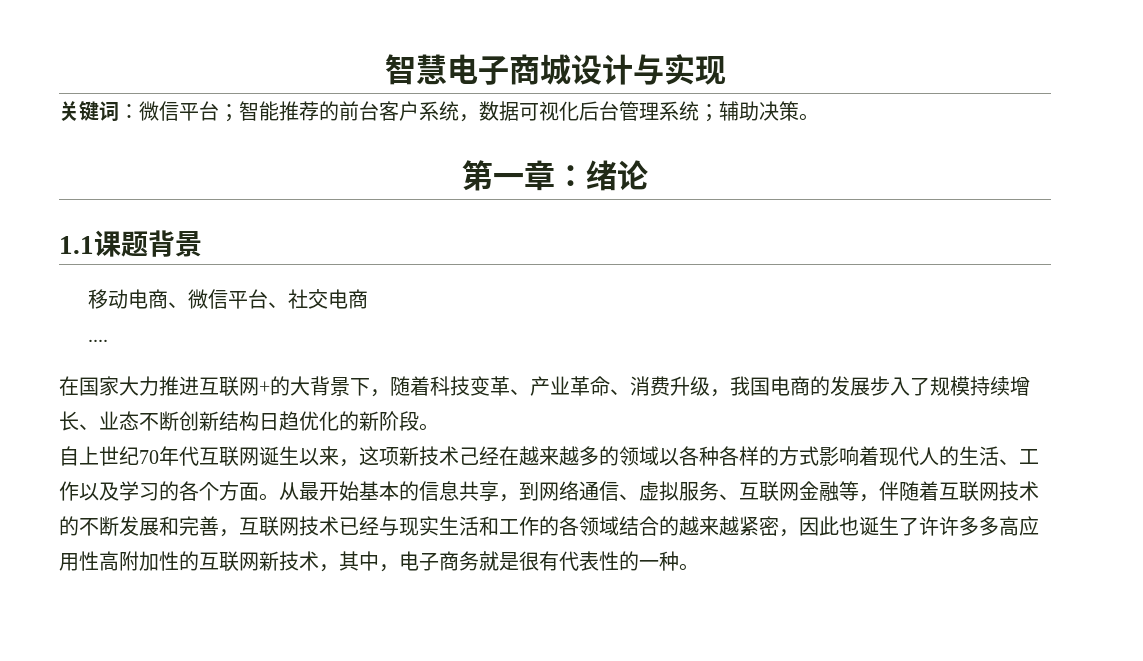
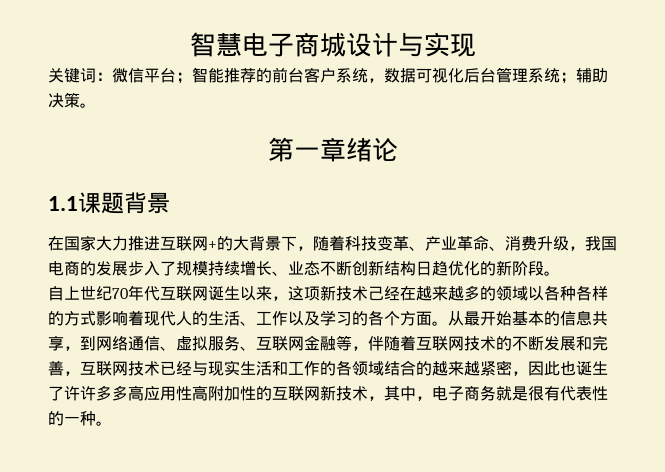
- 第一章：绪论
+ 第一章绪论
- 移动电商、微信平台、社交电商
- ....

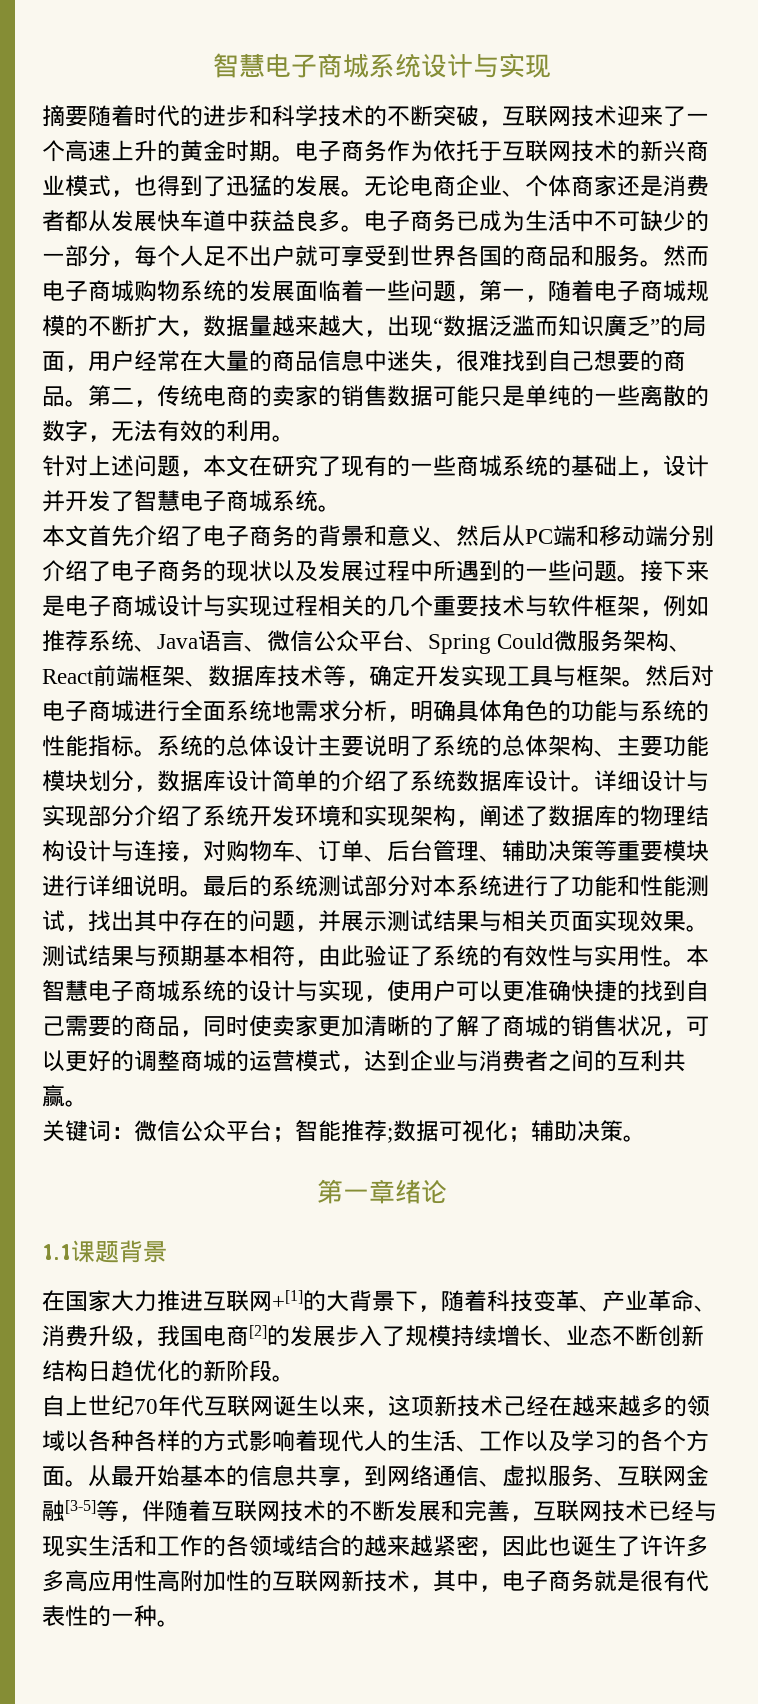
- 智慧电子商城设计与实现
+ 智慧电子商城系统设计与实现
+ 摘要随着时代的进步和科学技术的不断突破，互联网技术迎来了一个高速上升的黄金时期。电子商务作为依托于互联网技术的新兴商业模式，也得到了迅猛的发展。无论电商企业、个体商家还是消费者都从发展快车道中获益良多。电子商务已成为生活中不可缺少的一部分，每个人足不出户就可享受到世界各国的商品和服务。然而电子商城购物系统的发展面临着一些问题，第一，随着电子商城规模的不断扩大，数据量越来越大，出现“数据泛滥而知识廣乏”的局面，用户经常在大量的商品信息中迷失，很难找到自己想要的商品。第二，传统电商的卖家的销售数据可能只是单纯的一些离散的数字，无法有效的利用。
+ 针对上述问题，本文在研究了现有的一些商城系统的基础上，设计并开发了智慧电子商城系统。
+ 本文首先介绍了电子商务的背景和意义、然后从PC端和移动端分别介绍了电子商务的现状以及发展过程中所遇到的一些问题。接下来是电子商城设计与实现过程相关的几个重要技术与软件框架，例如推荐系统、Java语言、微信公众平台、Spring Could微服务架构、React前端框架、数据库技术等，确定开发实现工具与框架。然后对电子商城进行全面系统地需求分析，明确具体角色的功能与系统的性能指标。系统的总体设计主要说明了系统的总体架构、主要功能模块划分，数据库设计简单的介绍了系统数据库设计。详细设计与实现部分介绍了系统开发环境和实现架构，阐述了数据库的物理结构设计与连接，对购物车、订单、后台管理、辅助决策等重要模块进行详细说明。最后的系统测试部分对本系统进行了功能和性能测试，找出其中存在的问题，并展示测试结果与相关页面实现效果。测试结果与预期基本相符，由此验证了系统的有效性与实用性。本智慧电子商城系统的设计与实现，使用户可以更准确快捷的找到自己需要的商品，同时使卖家更加清晰的了解了商城的销售状况，可以更好的调整商城的运营模式，达到企业与消费者之间的互利共赢。
- 关键词：微信平台；智能推荐的前台客户系统，数据可视化后台管理系统；辅助决策。
+ 关键词：微信公众平台；智能推荐;数据可视化；辅助决策。
- 在国家大力推进互联网+的大背景下，随着科技变革、产业革命、消费升级，我国电商的发展步入了规模持续增长、业态不断创新结构日趋优化的新阶段。
+ 在国家大力推进互联网+[1]的大背景下，随着科技变革、产业革命、消费升级，我国电商[2]的发展步入了规模持续增长、业态不断创新结构日趋优化的新阶段。
- 从最开始基本的信息共享，到网络通信、虚拟服务、互联网金融等，伴随着互联网技术的不断发展和完善，互联网技术已经与现实生活和工作的各领域结合的越来越紧密，因此也诞生了许许多多高应用性高附加性的互联网新技术，其中，电子商务就是很有代表性的一种。
+ 从最开始基本的信息共享，到网络通信、虚拟服务、互联网金融[3-5]等，伴随着互联网技术的不断发展和完善，互联网技术已经与现实生活和工作的各领域结合的越来越紧密，因此也诞生了许许多多高应用性高附加性的互联网新技术，其中，电子商务就是很有代表性的一种。

